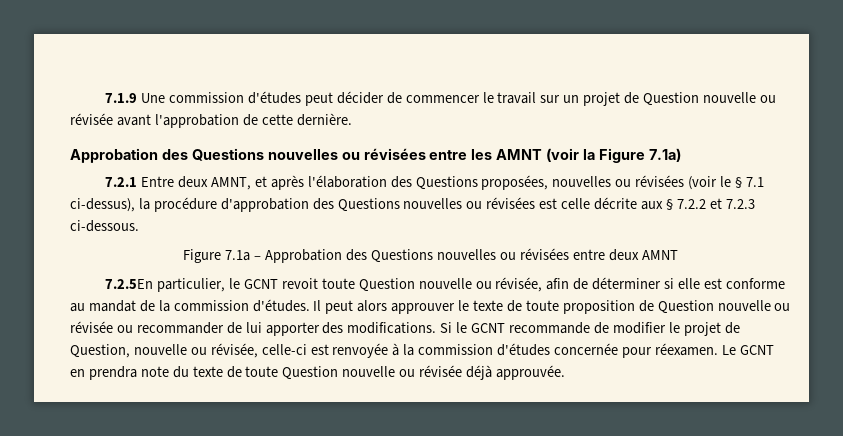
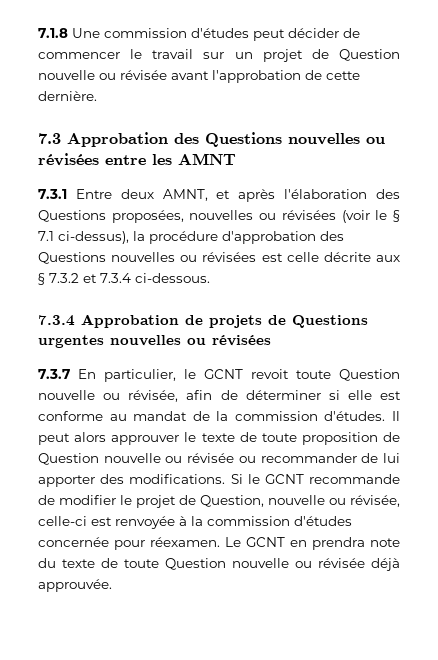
- 7.1.9 Une commission d'études peut décider de commencer le travail sur un projet de Question nouvelle ou révisée avant l'approbation de cette dernière.
+ 7.1.8 Une commission d'études peut décider de commencer le travail sur un projet de Question nouvelle ou révisée avant l'approbation de cette dernière.
- Approbation des Questions nouvelles ou révisées entre les AMNT (voir la Figure 7.1a)
- 7.2.1 Entre deux AMNT, et après l'élaboration des Questions proposées, nouvelles ou révisées (voir le § 7.1 ci-dessus), la procédure d'approbation des Questions nouvelles ou révisées est celle décrite aux § 7.2.2 et 7.2.3 ci-dessous.
- Figure 7.1a – Approbation des Questions nouvelles ou révisées entre deux AMNT
- 7.2.5En particulier, le GCNT revoit toute Question nouvelle ou révisée, afin de déterminer si elle est conforme au mandat de la commission d'études.
+ 7.3 Approbation des Questions nouvelles ou révisées entre les AMNT
+ 7.3.1 Entre deux AMNT, et après l'élaboration des Questions proposées, nouvelles ou révisées (voir le § 7.1 ci-dessus), la procédure d'approbation des Questions nouvelles ou révisées est celle décrite aux § 7.3.2 et 7.3.4 ci-dessous.
+ 7.3.4 Approbation de projets de Questions urgentes nouvelles ou révisées
+ 7.3.7 En particulier, le GCNT revoit toute Question nouvelle ou révisée, afin de déterminer si elle est conforme au mandat de la commission d'études.

